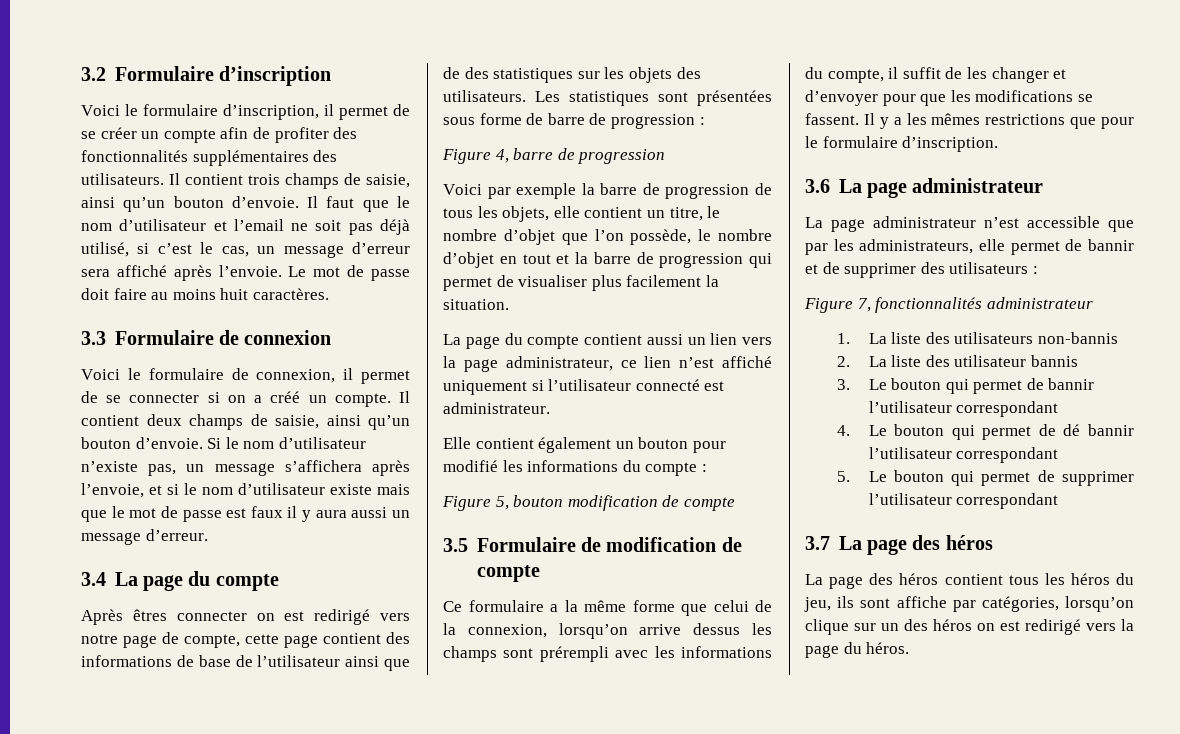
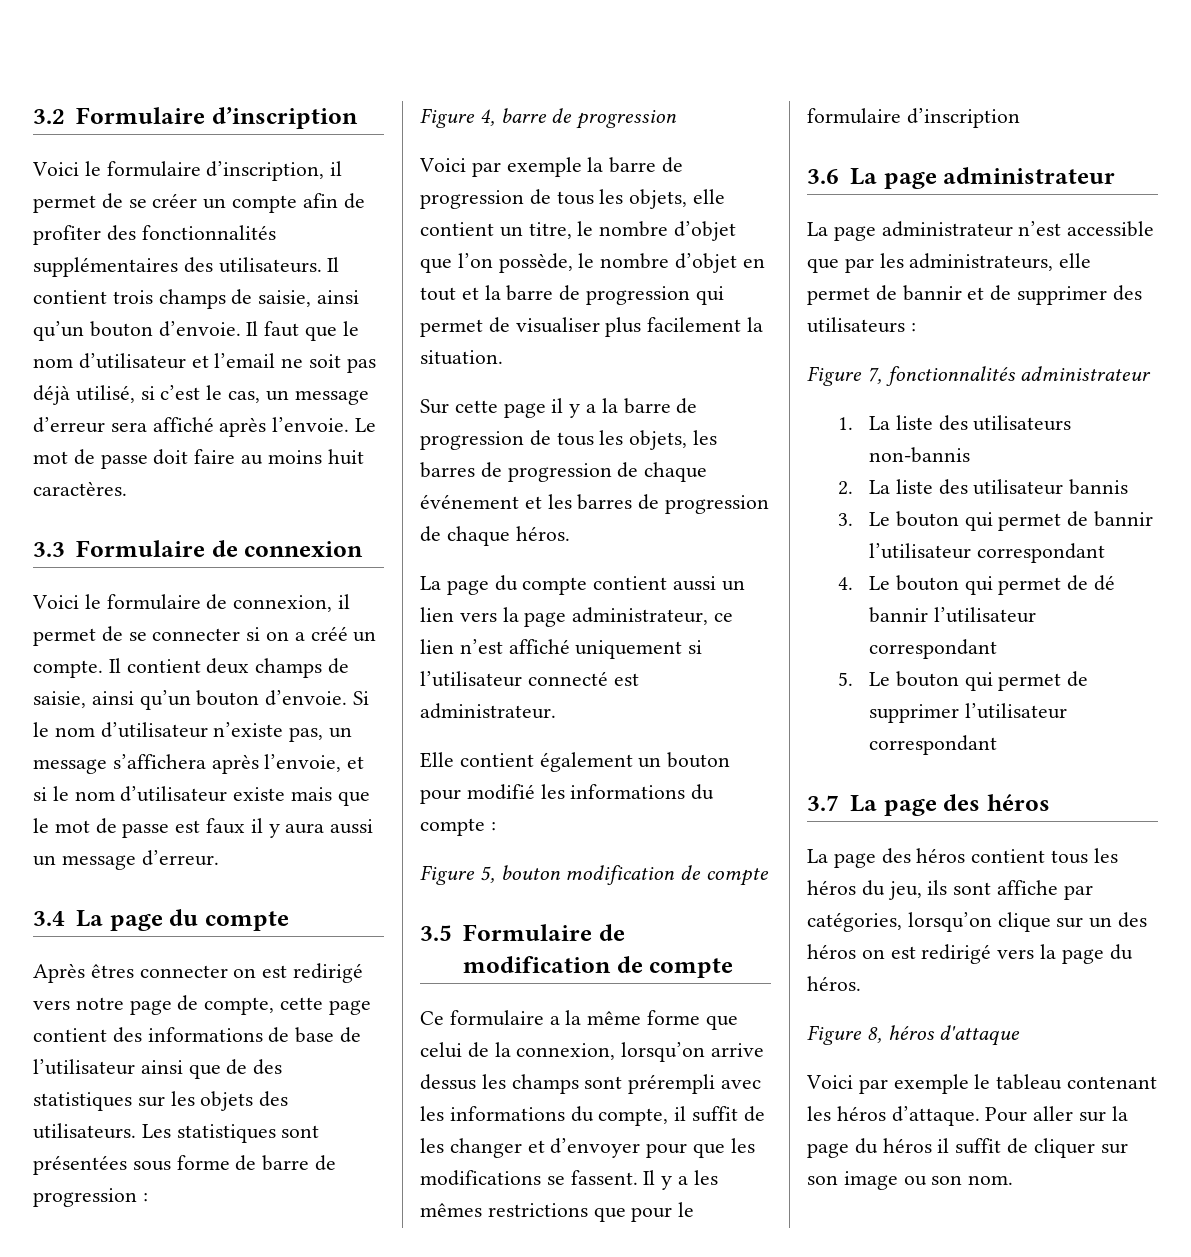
+ Sur cette page il y a la barre de progression de tous les objets, les barres de progression de chaque événement et les barres de progression de chaque héros.
- Il y a les mêmes restrictions que pour le formulaire d’inscription.
+ Il y a les mêmes restrictions que pour le formulaire d’inscription
+ Figure 8, héros d'attaque
+ Voici par exemple le tableau contenant les héros d’attaque. Pour aller sur la page du héros il suffit de cliquer sur son image ou son nom.

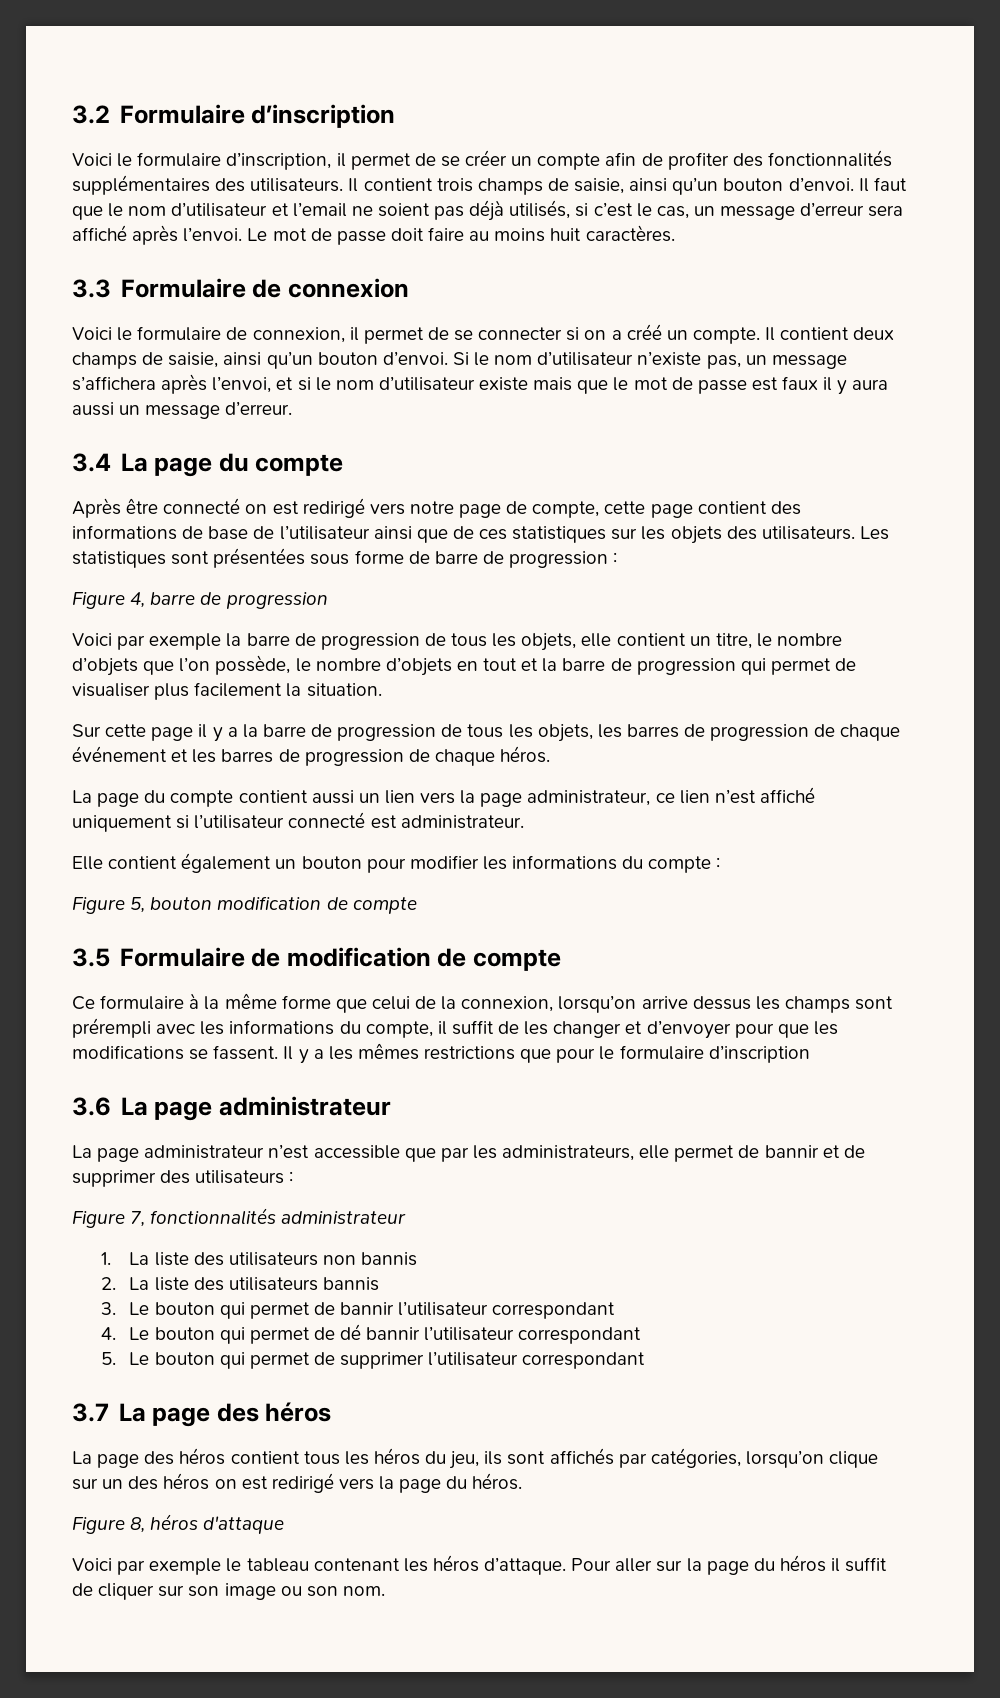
- Il contient trois champs de saisie, ainsi qu’un bouton d’envoie.
+ Il contient trois champs de saisie, ainsi qu’un bouton d’envoi.
- Il faut que le nom d’utilisateur et l’email ne soit pas déjà utilisé, si c’est le cas, un message d’erreur sera affiché après l’envoie.
+ Il faut que le nom d’utilisateur et l’email ne soient pas déjà utilisés, si c’est le cas, un message d’erreur sera affiché après l’envoi.
- Il contient deux champs de saisie, ainsi qu’un bouton d’envoie.
+ Il contient deux champs de saisie, ainsi qu’un bouton d’envoi.
- Si le nom d’utilisateur n’existe pas, un message s’affichera après l’envoie, et si le nom d’utilisateur existe mais que le mot de passe est faux il y aura aussi un message d’erreur.
+ Si le nom d’utilisateur n’existe pas, un message s’affichera après l’envoi, et si le nom d’utilisateur existe mais que le mot de passe est faux il y aura aussi un message d’erreur.
- Après êtres connecter on est redirigé vers notre page de compte, cette page contient des informations de base de l’utilisateur ainsi que de des statistiques sur les objets des utilisateurs.
+ Après être connecté on est redirigé vers notre page de compte, cette page contient des informations de base de l’utilisateur ainsi que de ces statistiques sur les objets des utilisateurs.
- Voici par exemple la barre de progression de tous les objets, elle contient un titre, le nombre d’objet que l’on possède, le nombre d’objet en tout et la barre de progression qui permet de visualiser plus facilement la situation.
+ Voici par exemple la barre de progression de tous les objets, elle contient un titre, le nombre d’objets que l’on possède, le nombre d’objets en tout et la barre de progression qui permet de visualiser plus facilement la situation.
- Elle contient également un bouton pour modifié les informations du compte :
+ Elle contient également un bouton pour modifier les informations du compte :
- Ce formulaire a la même forme que celui de la connexion, lorsqu’on arrive dessus les champs sont prérempli avec les informations du compte, il suffit de les changer et d’envoyer pour que les modifications se fassent.
+ Ce formulaire à la même forme que celui de la connexion, lorsqu’on arrive dessus les champs sont prérempli avec les informations du compte, il suffit de les changer et d’envoyer pour que les modifications se fassent.
- 1. La liste des utilisateurs non-bannis
+ 1. La liste des utilisateurs non bannis
- 2. La liste des utilisateur bannis
+ 2. La liste des utilisateurs bannis
- La page des héros contient tous les héros du jeu, ils sont affiche par catégories, lorsqu’on clique sur un des héros on est redirigé vers la page du héros.
+ La page des héros contient tous les héros du jeu, ils sont affichés par catégories, lorsqu’on clique sur un des héros on est redirigé vers la page du héros.

